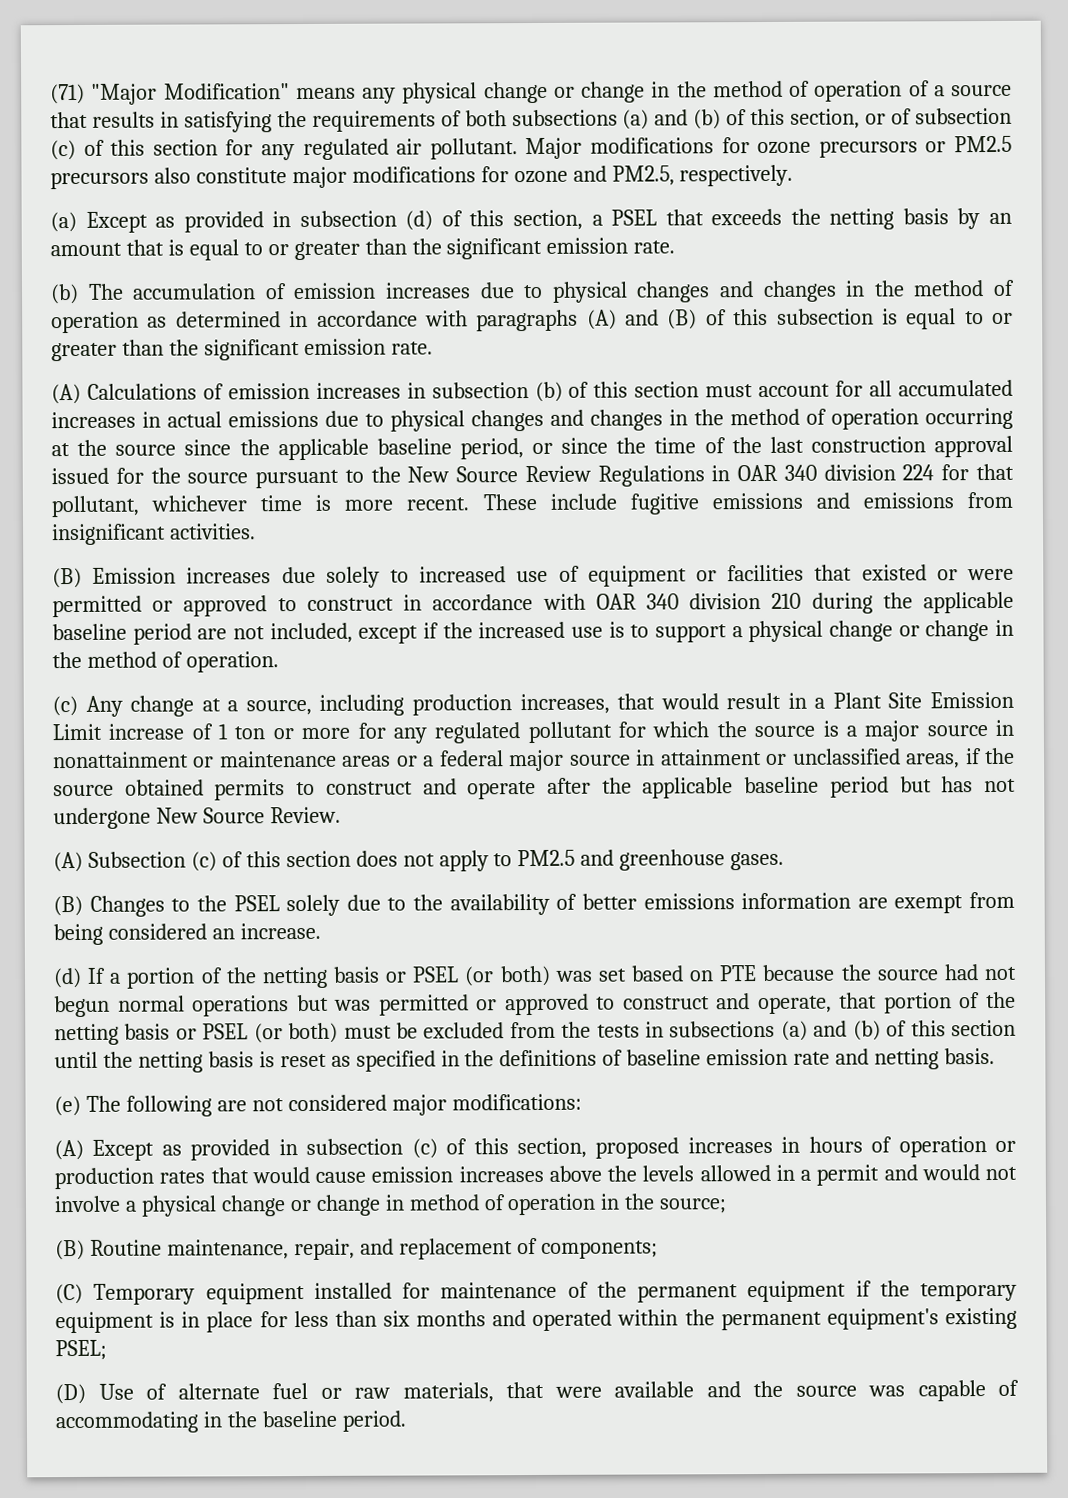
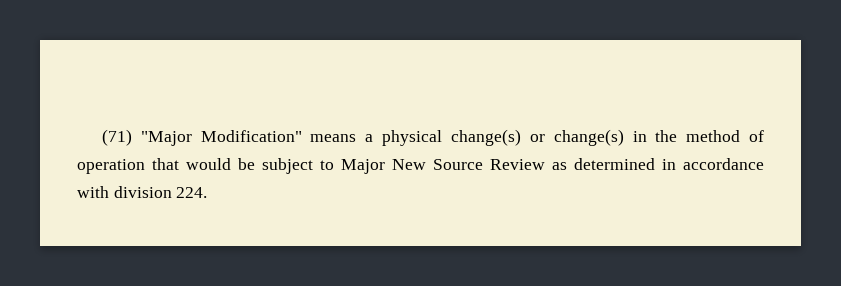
- (71) "Major Modification" means any physical change or change in the method of operation of a source that results in satisfying the requirements of both subsections (a) and (b) of this section, or of subsection (c) of this section for any regulated air pollutant. Major modifications for ozone precursors or PM2.5 precursors also constitute major modifications for ozone and PM2.5, respectively.
- (a) Except as provided in subsection (d) of this section, a PSEL that exceeds the netting basis by an amount that is equal to or greater than the significant emission rate.
- (b) The accumulation of emission increases due to physical changes and changes in the method of operation as determined in accordance with paragraphs (A) and (B) of this subsection is equal to or greater than the significant emission rate.
- (A) Calculations of emission increases in subsection (b) of this section must account for all accumulated increases in actual emissions due to physical changes and changes in the method of operation occurring at the source since the applicable baseline period, or since the time of the last construction approval issued for the source pursuant to the New Source Review Regulations in OAR 340 division 224 for that pollutant, whichever time is more recent. These include fugitive emissions and emissions from insignificant activities.
- (B) Emission increases due solely to increased use of equipment or facilities that existed or were permitted or approved to construct in accordance with OAR 340 division 210 during the applicable baseline period are not included, except if the increased use is to support a physical change or change in the method of operation.
- (c) Any change at a source, including production increases, that would result in a Plant Site Emission Limit increase of 1 ton or more for any regulated pollutant for which the source is a major source in nonattainment or maintenance areas or a federal major source in attainment or unclassified areas, if the source obtained permits to construct and operate after the applicable baseline period but has not undergone New Source Review.
- (A) Subsection (c) of this section does not apply to PM2.5 and greenhouse gases.
- (B) Changes to the PSEL solely due to the availability of better emissions information are exempt from being considered an increase.
- (d) If a portion of the netting basis or PSEL (or both) was set based on PTE because the source had not begun normal operations but was permitted or approved to construct and operate, that portion of the netting basis or PSEL (or both) must be excluded from the tests in subsections (a) and (b) of this section until the netting basis is reset as specified in the definitions of baseline emission rate and netting basis.
- (e) The following are not considered major modifications:
- (A) Except as provided in subsection (c) of this section, proposed increases in hours of operation or production rates that would cause emission increases above the levels allowed in a permit and would not involve a physical change or change in method of operation in the source;
- (B) Routine maintenance, repair, and replacement of components;
- (C) Temporary equipment installed for maintenance of the permanent equipment if the temporary equipment is in place for less than six months and operated within the permanent equipment's existing PSEL;
- (D) Use of alternate fuel or raw materials, that were available and the source was capable of accommodating in the baseline period.
+ (71) "Major Modification" means a physical change(s) or change(s) in the method of operation that would be subject to Major New Source Review as determined in accordance with division 224.

